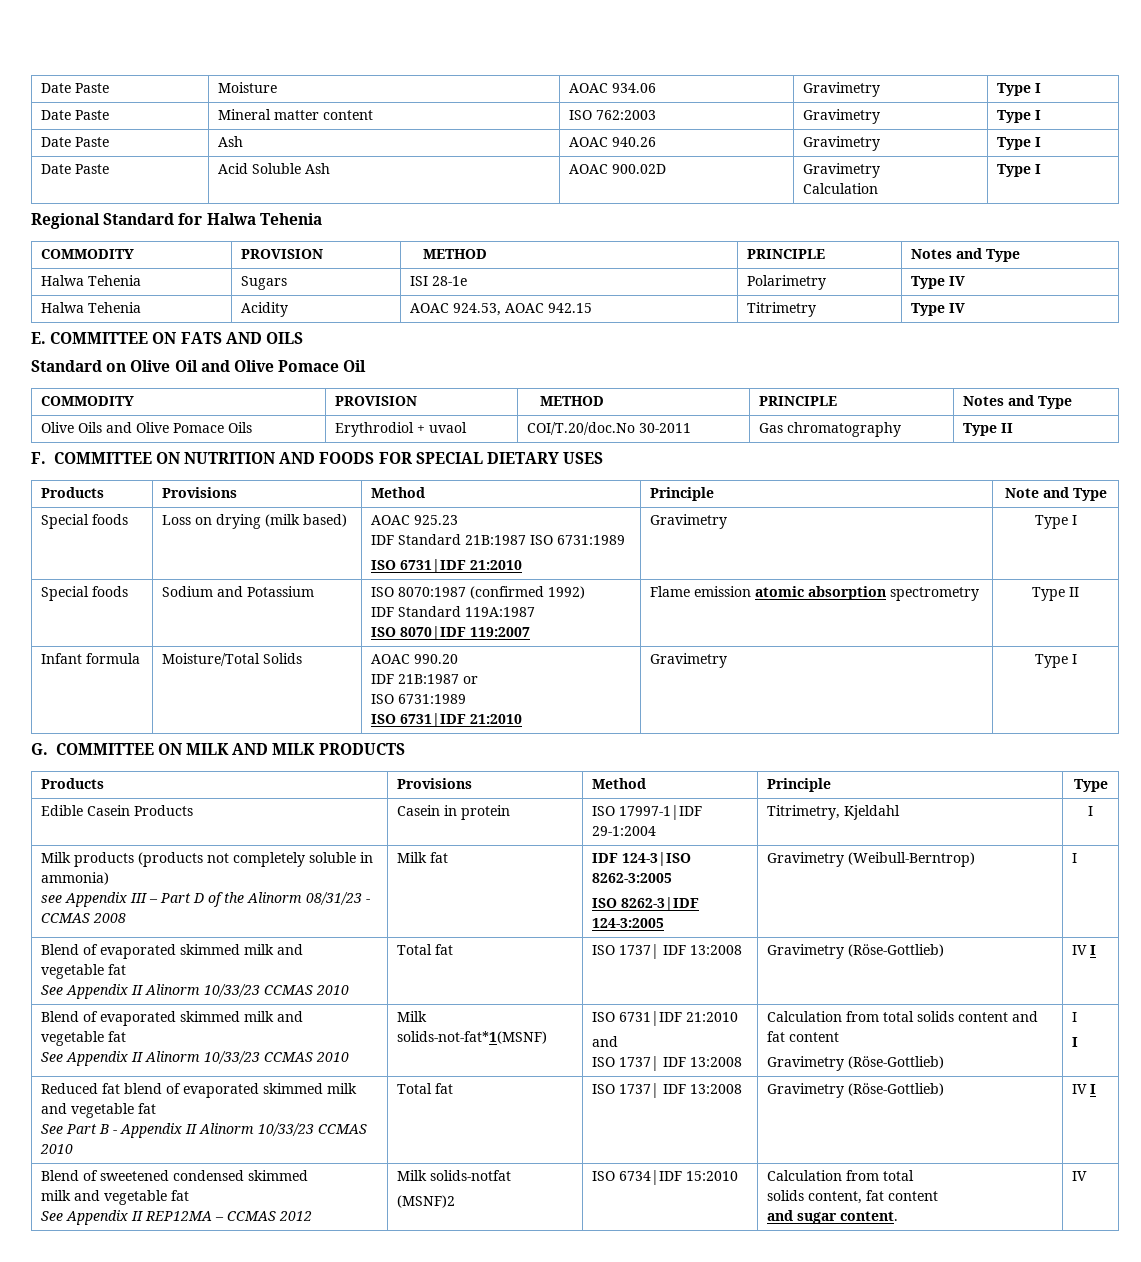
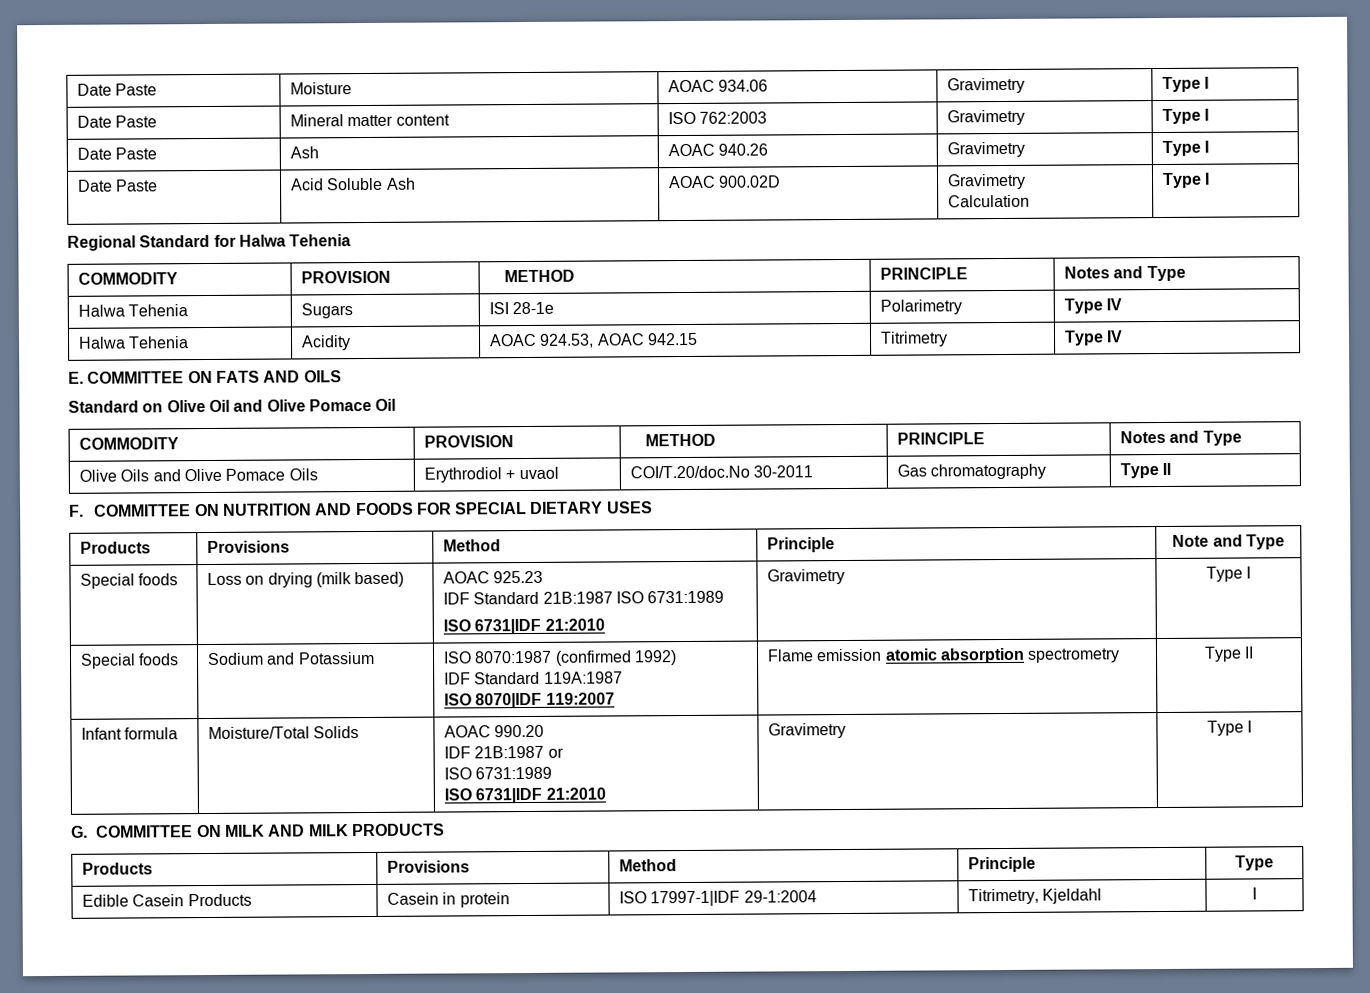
- Milk products (products not completely soluble in ammonia)
- see Appendix III – Part D of the Alinorm 08/31/23 - CCMAS 2008 | Milk fat | IDF 124-3|ISO 8262-3:2005
- ISO 8262-3|IDF 124-3:2005 | Gravimetry (Weibull-Berntrop) | I
- Blend of evaporated skimmed milk and
- vegetable fat
- See Appendix II Alinorm 10/33/23 CCMAS 2010 | Total fat | ISO 1737| IDF 13:2008 | Gravimetry (Röse-Gottlieb) | IV I
- Blend of evaporated skimmed milk and
- vegetable fat
- See Appendix II Alinorm 10/33/23 CCMAS 2010 | Milk solids-not-fat*1(MSNF) | ISO 6731|IDF 21:2010
- and
- ISO 1737| IDF 13:2008 | Calculation from total solids content and fat content
- Gravimetry (Röse-Gottlieb) | I
- I
- Reduced fat blend of evaporated skimmed milk and vegetable fat
- See Part B - Appendix II Alinorm 10/33/23 CCMAS 2010 | Total fat | ISO 1737| IDF 13:2008 | Gravimetry (Röse-Gottlieb) | IV I
- Blend of sweetened condensed skimmed
- milk and vegetable fat
- See Appendix II REP12MA – CCMAS 2012 | Milk solids-notfat
- (MSNF)2 | ISO 6734|IDF 15:2010 | Calculation from total
- solids content, fat content
- and sugar content. | IV

